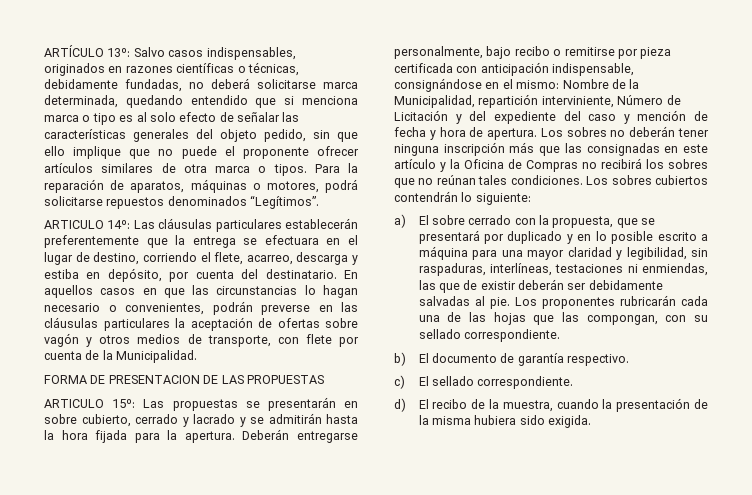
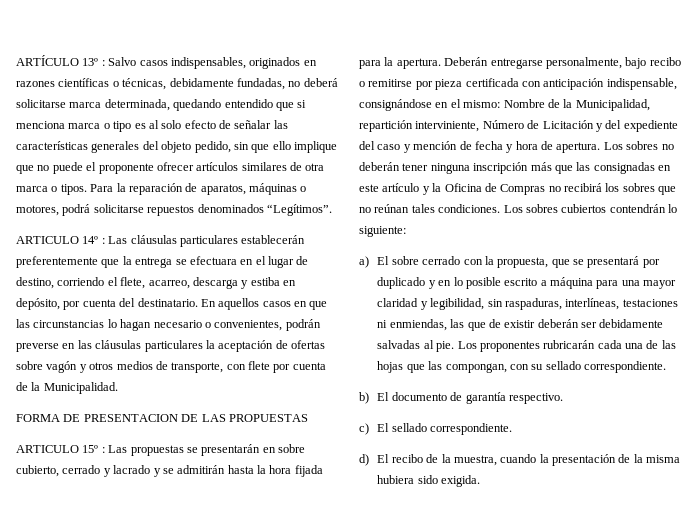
- ARTÍCULO 13º: Salvo casos indispensables, originados en razones científicas o técnicas, debidamente fundadas, no deberá solicitarse marca determinada, quedando entendido que si menciona marca o tipo es al solo efecto de señalar las características generales del objeto pedido, sin que ello implique que no puede el proponente ofrecer artículos similares de otra marca o tipos.
+ ARTÍCULO 13º : Salvo casos indispensables, originados en razones científicas o técnicas, debidamente fundadas, no deberá solicitarse marca determinada, quedando entendido que si menciona marca o tipo es al solo efecto de señalar las características generales del objeto pedido, sin que ello implique que no puede el proponente ofrecer artículos similares de otra marca o tipos.
- ARTICULO 14º: Las cláusulas particulares establecerán preferentemente que la entrega se efectuara en el lugar de destino, corriendo el flete, acarreo, descarga y estiba en depósito, por cuenta del destinatario.
+ ARTICULO 14º : Las cláusulas particulares establecerán preferentemente que la entrega se efectuara en el lugar de destino, corriendo el flete, acarreo, descarga y estiba en depósito, por cuenta del destinatario.
- ARTICULO 15º: Las propuestas se presentarán en sobre cubierto, cerrado y lacrado y se admitirán hasta la hora fijada para la apertura.
+ ARTICULO 15º : Las propuestas se presentarán en sobre cubierto, cerrado y lacrado y se admitirán hasta la hora fijada para la apertura.

